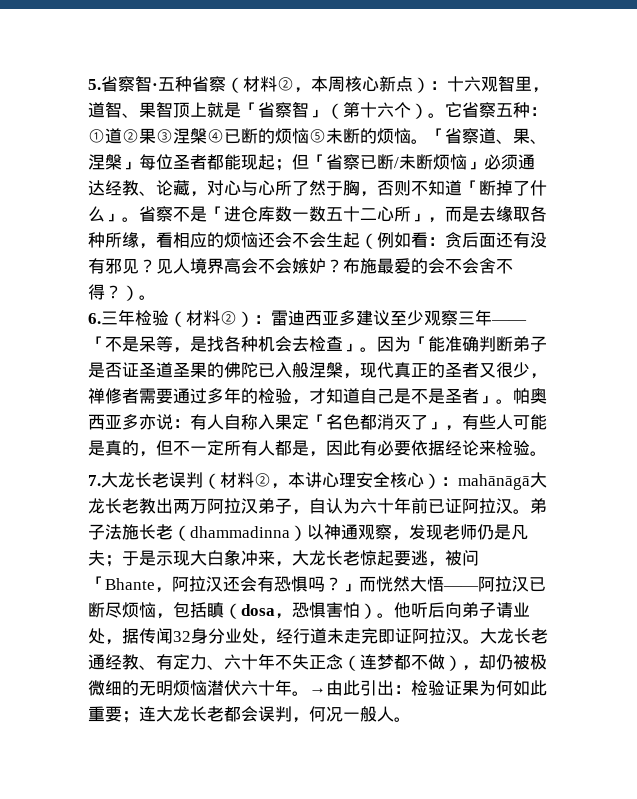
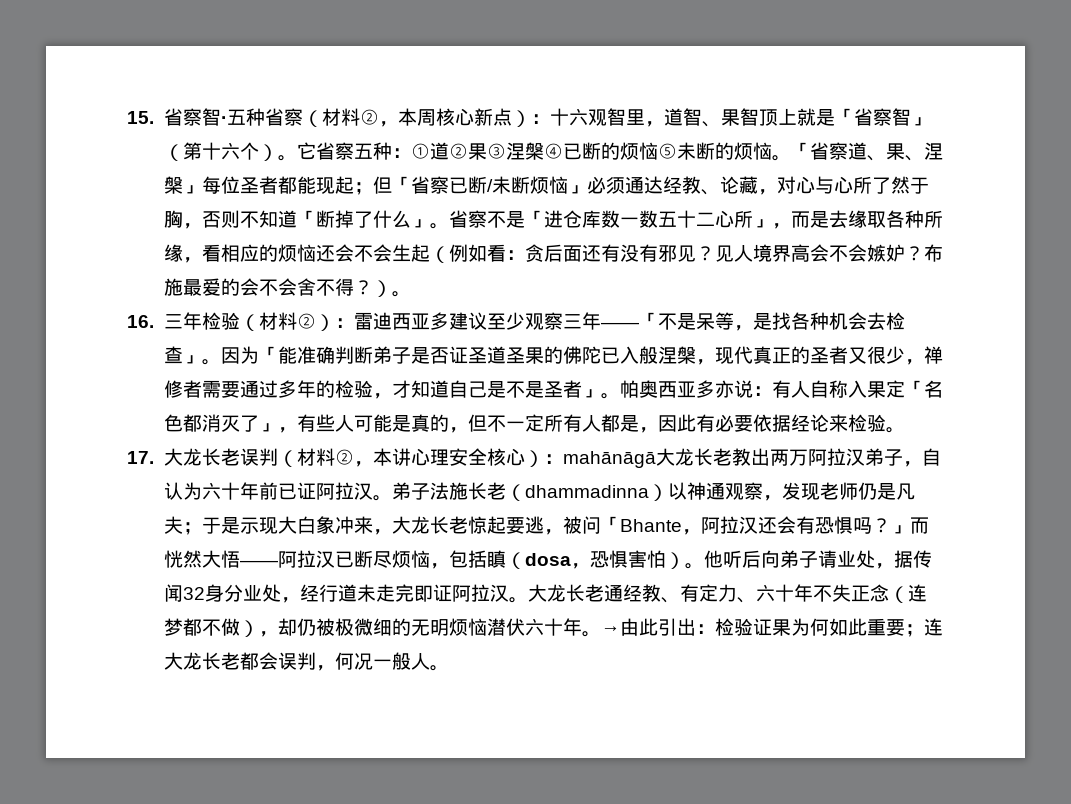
- 5.省察智·五种省察（材料②，本周核心新点）：十六观智里，道智、果智顶上就是「省察智」（第十六个）。
+ 15.省察智·五种省察（材料②，本周核心新点）：十六观智里，道智、果智顶上就是「省察智」（第十六个）。
- 6.三年检验（材料②）：雷迪西亚多建议至少观察三年——「不是呆等，是找各种机会去检查」。
+ 16.三年检验（材料②）：雷迪西亚多建议至少观察三年——「不是呆等，是找各种机会去检查」。
- 7.大龙长老误判（材料②，本讲心理安全核心）：mahānāgā大龙长老教出两万阿拉汉弟子，自认为六十年前已证阿拉汉。
+ 17.大龙长老误判（材料②，本讲心理安全核心）：mahānāgā大龙长老教出两万阿拉汉弟子，自认为六十年前已证阿拉汉。

